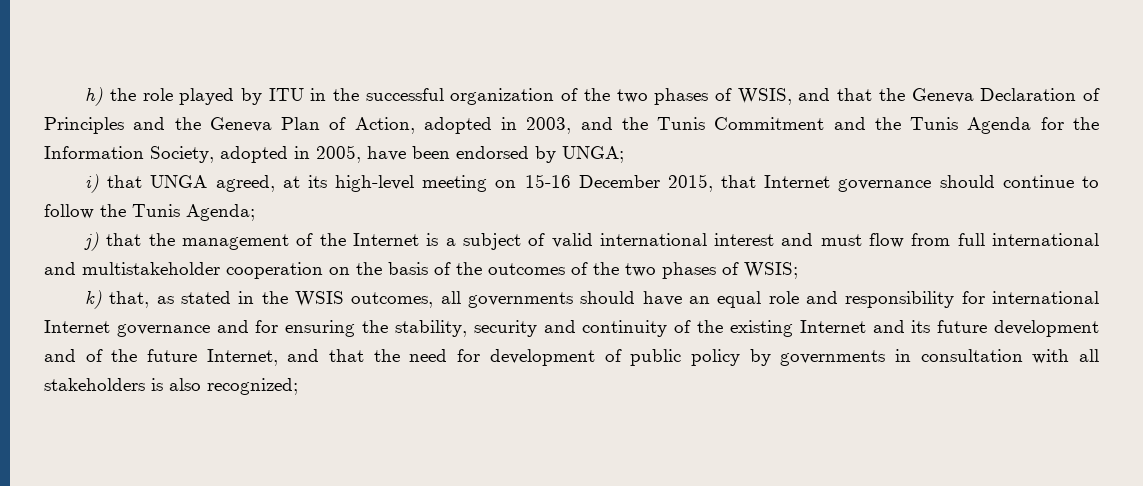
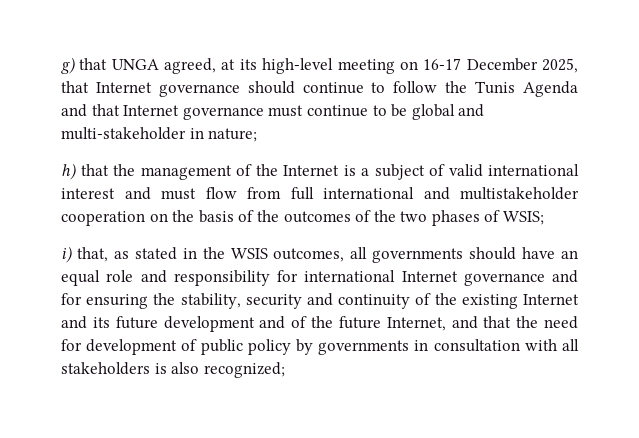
- h) the role played by ITU in the successful organization of the two phases of WSIS, and that the Geneva Declaration of Principles and the Geneva Plan of Action, adopted in 2003, and the Tunis Commitment and the Tunis Agenda for the Information Society, adopted in 2005, have been endorsed by UNGA;
- i) that UNGA agreed, at its high-level meeting on 15-16 December 2015, that Internet governance should continue to follow the Tunis Agenda;
- j) that the management of the Internet is a subject of valid international interest and must flow from full international and multistakeholder cooperation on the basis of the outcomes of the two phases of WSIS;
+ g) that UNGA agreed, at its high-level meeting on 16-17 December 2025, that Internet governance should continue to follow the Tunis Agenda and that Internet governance must continue to be global and multi-stakeholder in nature;
+ h) that the management of the Internet is a subject of valid international interest and must flow from full international and multistakeholder cooperation on the basis of the outcomes of the two phases of WSIS;
- k) that, as stated in the WSIS outcomes, all governments should have an equal role and responsibility for international Internet governance and for ensuring the stability, security and continuity of the existing Internet and its future development and of the future Internet, and that the need for development of public policy by governments in consultation with all stakeholders is also recognized;
+ i) that, as stated in the WSIS outcomes, all governments should have an equal role and responsibility for international Internet governance and for ensuring the stability, security and continuity of the existing Internet and its future development and of the future Internet, and that the need for development of public policy by governments in consultation with all stakeholders is also recognized;

